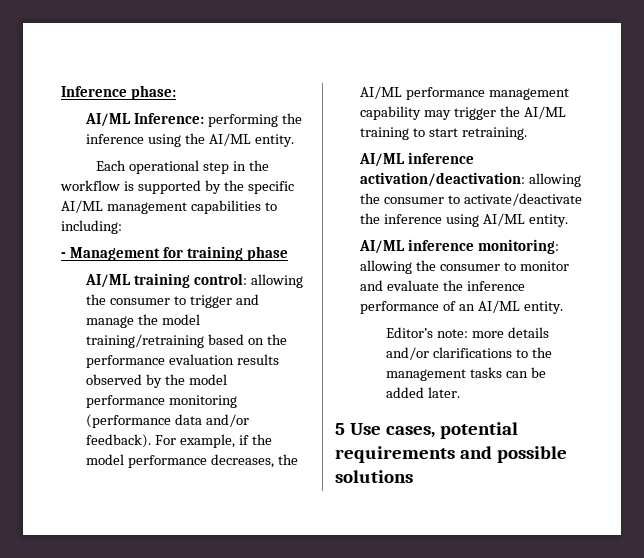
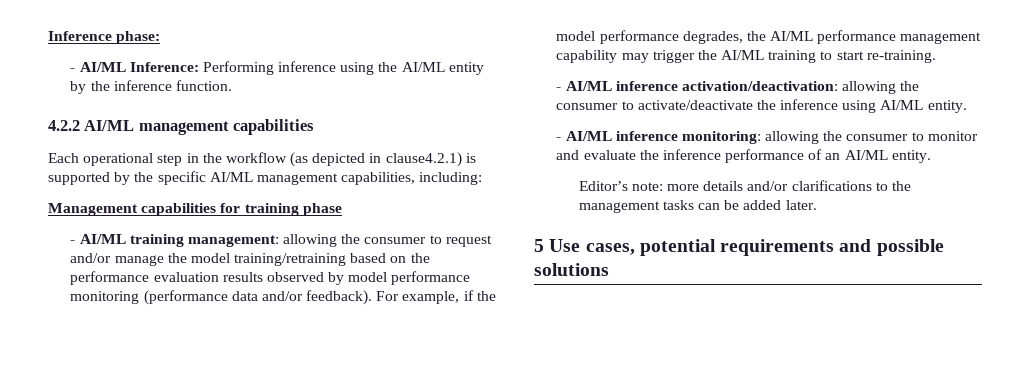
- AI/ML Inference: performing the inference using the AI/ML entity.
+ - AI/ML Inference: Performing inference using the AI/ML entity by the inference function.
+ 4.2.2 AI/ML management capabilities
- Each operational step in the workflow is supported by the specific AI/ML management capabilities to including:
+ Each operational step in the workflow (as depicted in clause4.2.1) is supported by the specific AI/ML management capabilities, including:
- - Management for training phase
+ Management capabilities for training phase
- AI/ML training control: allowing the consumer to trigger and manage the model training/retraining based on the performance evaluation results observed by the model performance monitoring (performance data and/or feedback).
+ - AI/ML training management: allowing the consumer to request and/or manage the model training/retraining based on the performance evaluation results observed by model performance monitoring (performance data and/or feedback).
- For example, if the model performance decreases, the AI/ML performance management capability may trigger the AI/ML training to start retraining.
- AI/ML inference activation/deactivation: allowing the consumer to activate/deactivate the inference using AI/ML entity.
+ For example, if the model performance degrades, the AI/ML performance management capability may trigger the AI/ML training to start re-training.
+ - AI/ML inference activation/deactivation: allowing the consumer to activate/deactivate the inference using AI/ML entity.
- AI/ML inference monitoring: allowing the consumer to monitor and evaluate the inference performance of an AI/ML entity.
+ - AI/ML inference monitoring: allowing the consumer to monitor and evaluate the inference performance of an AI/ML entity.

